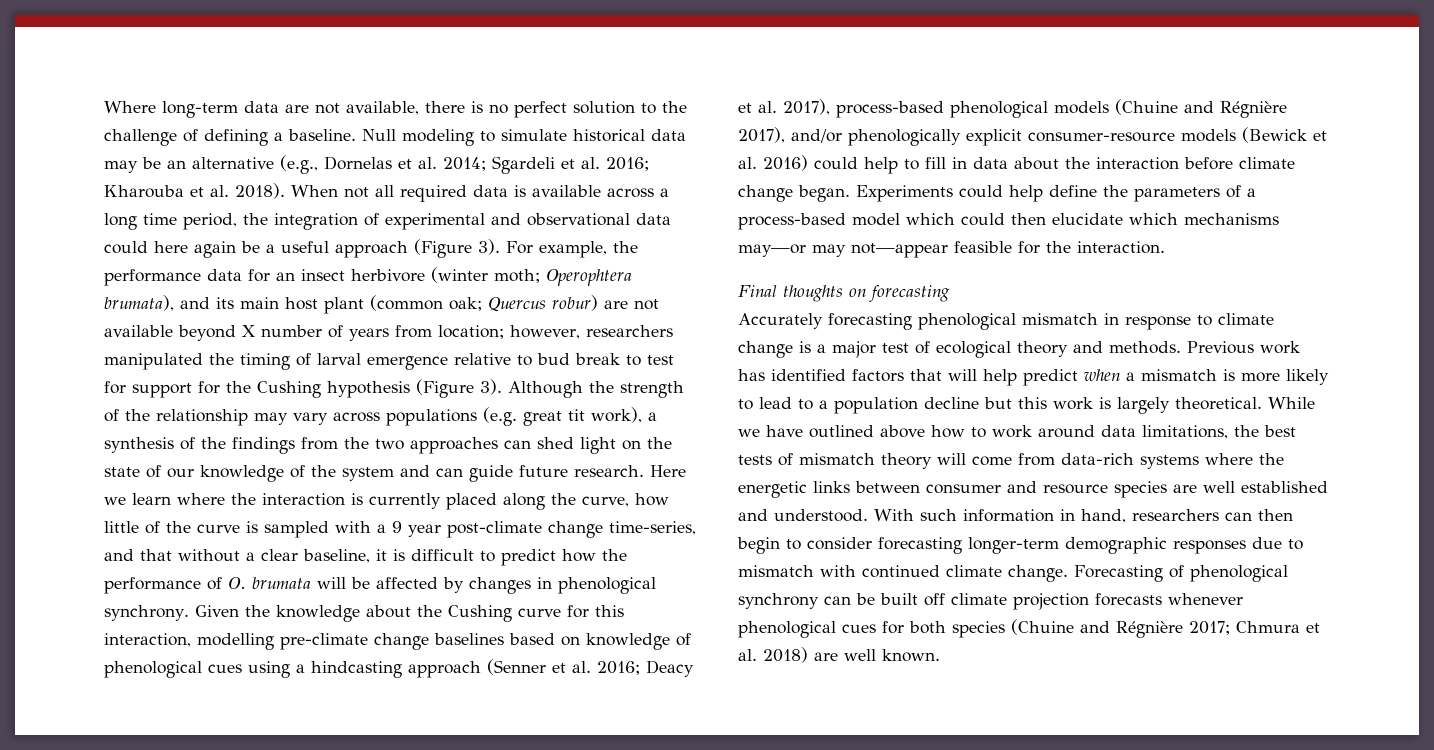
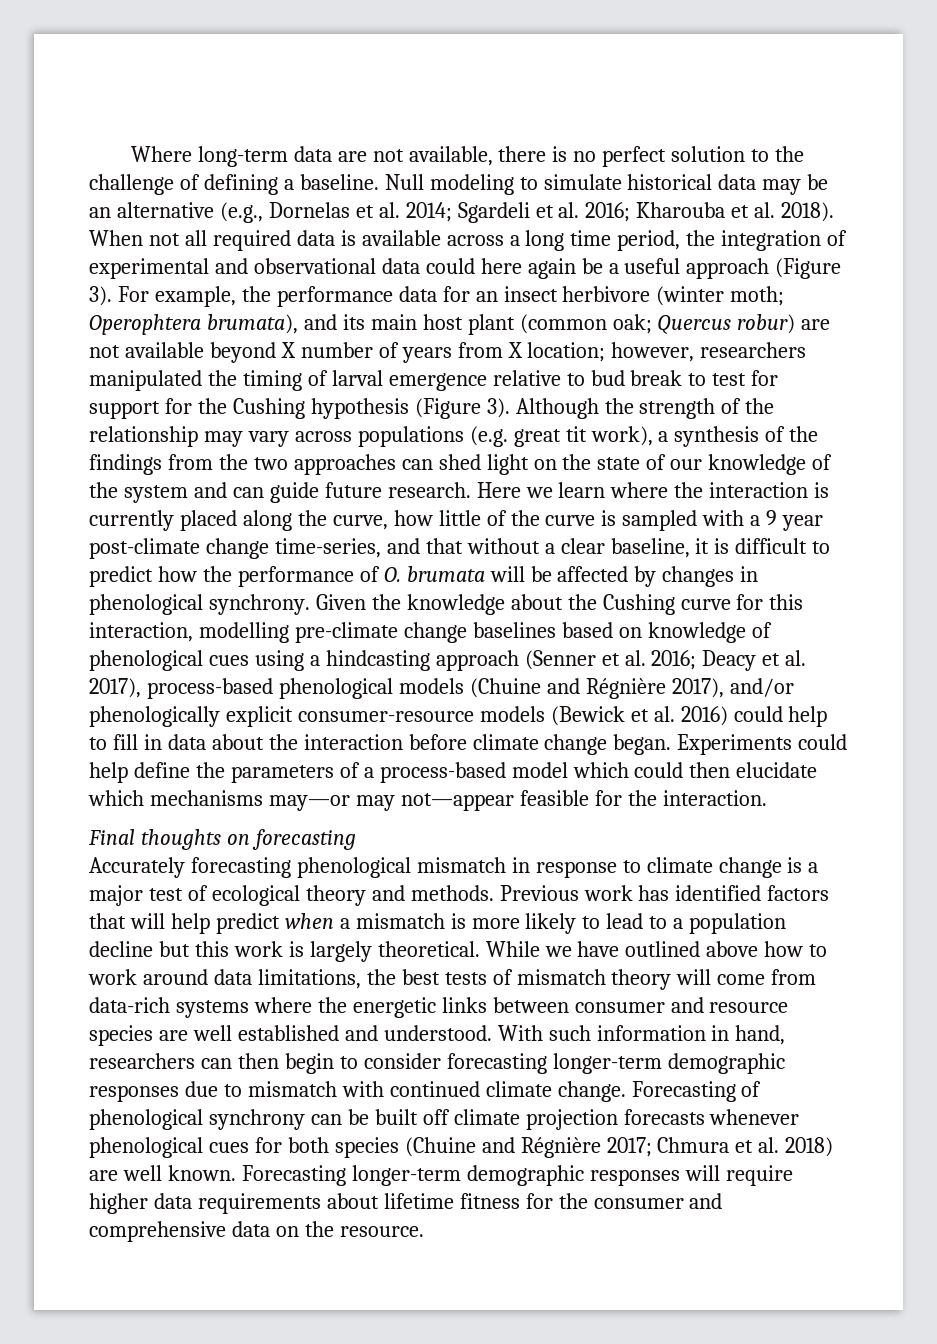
- For example, the performance data for an insect herbivore (winter moth; Operophtera brumata), and its main host plant (common oak; Quercus robur) are not available beyond X number of years from location; however, researchers manipulated the timing of larval emergence relative to bud break to test for support for the Cushing hypothesis (Figure 3).
+ For example, the performance data for an insect herbivore (winter moth; Operophtera brumata), and its main host plant (common oak; Quercus robur) are not available beyond X number of years from X location; however, researchers manipulated the timing of larval emergence relative to bud break to test for support for the Cushing hypothesis (Figure 3).
+ Forecasting longer-term demographic responses will require higher data requirements about lifetime fitness for the consumer and comprehensive data on the resource.

